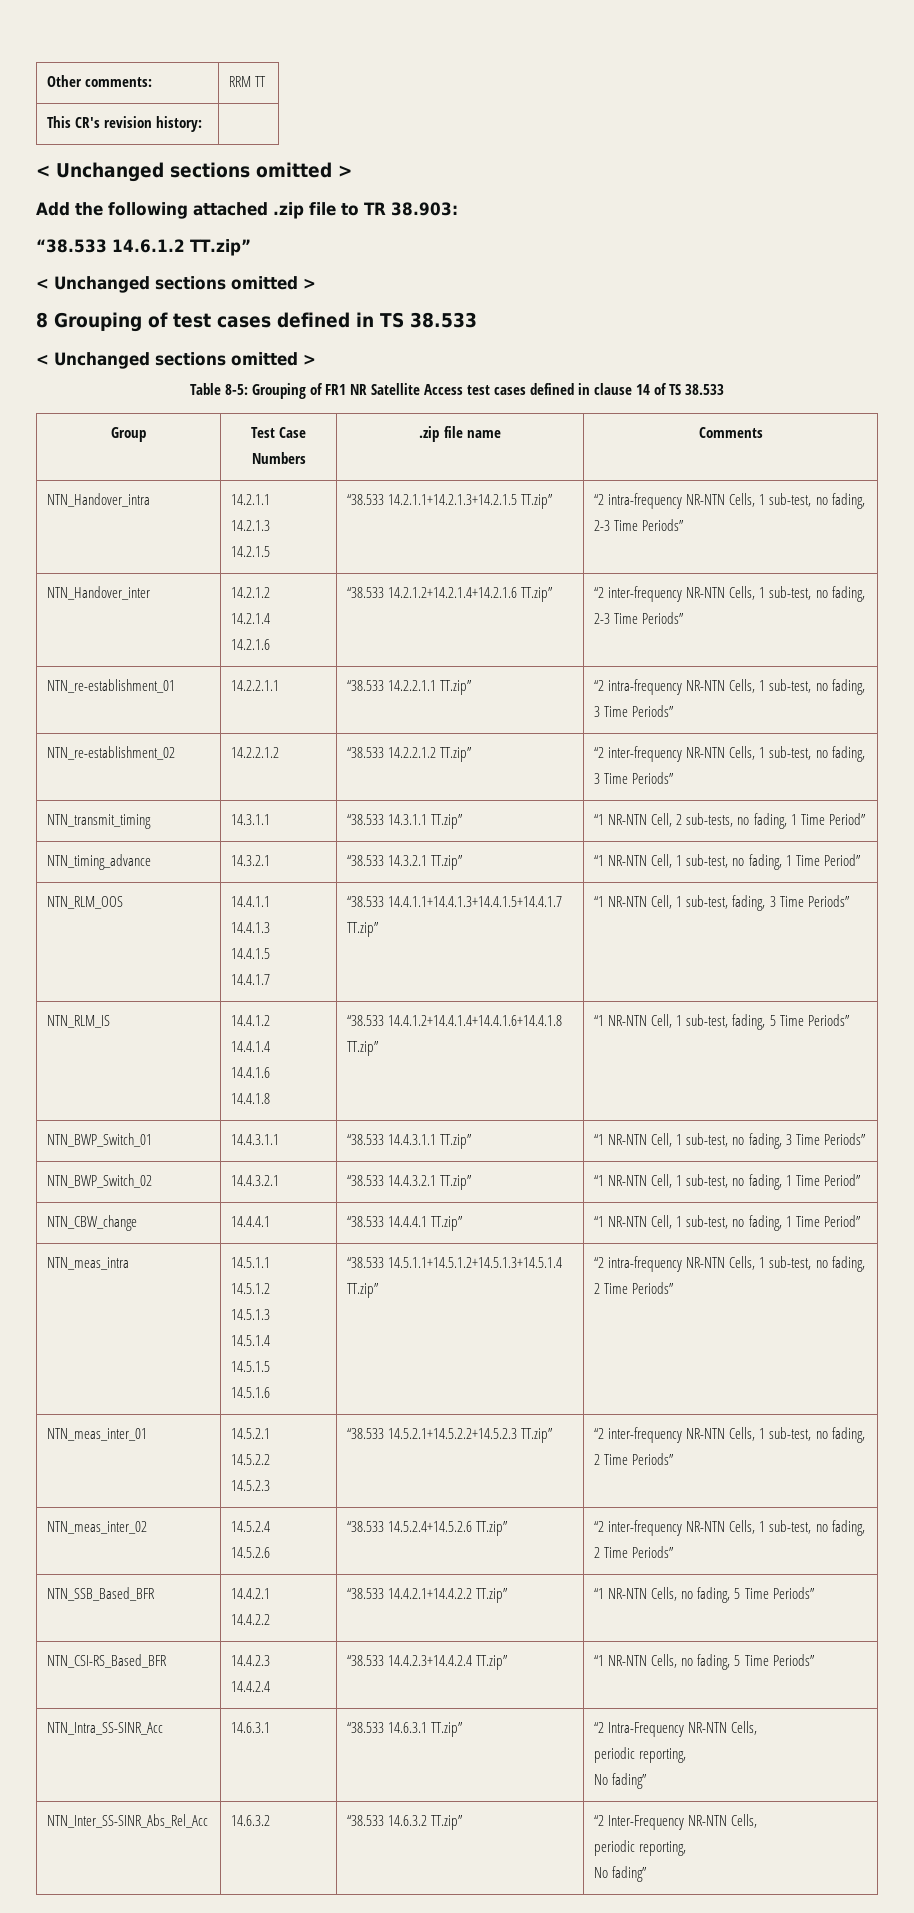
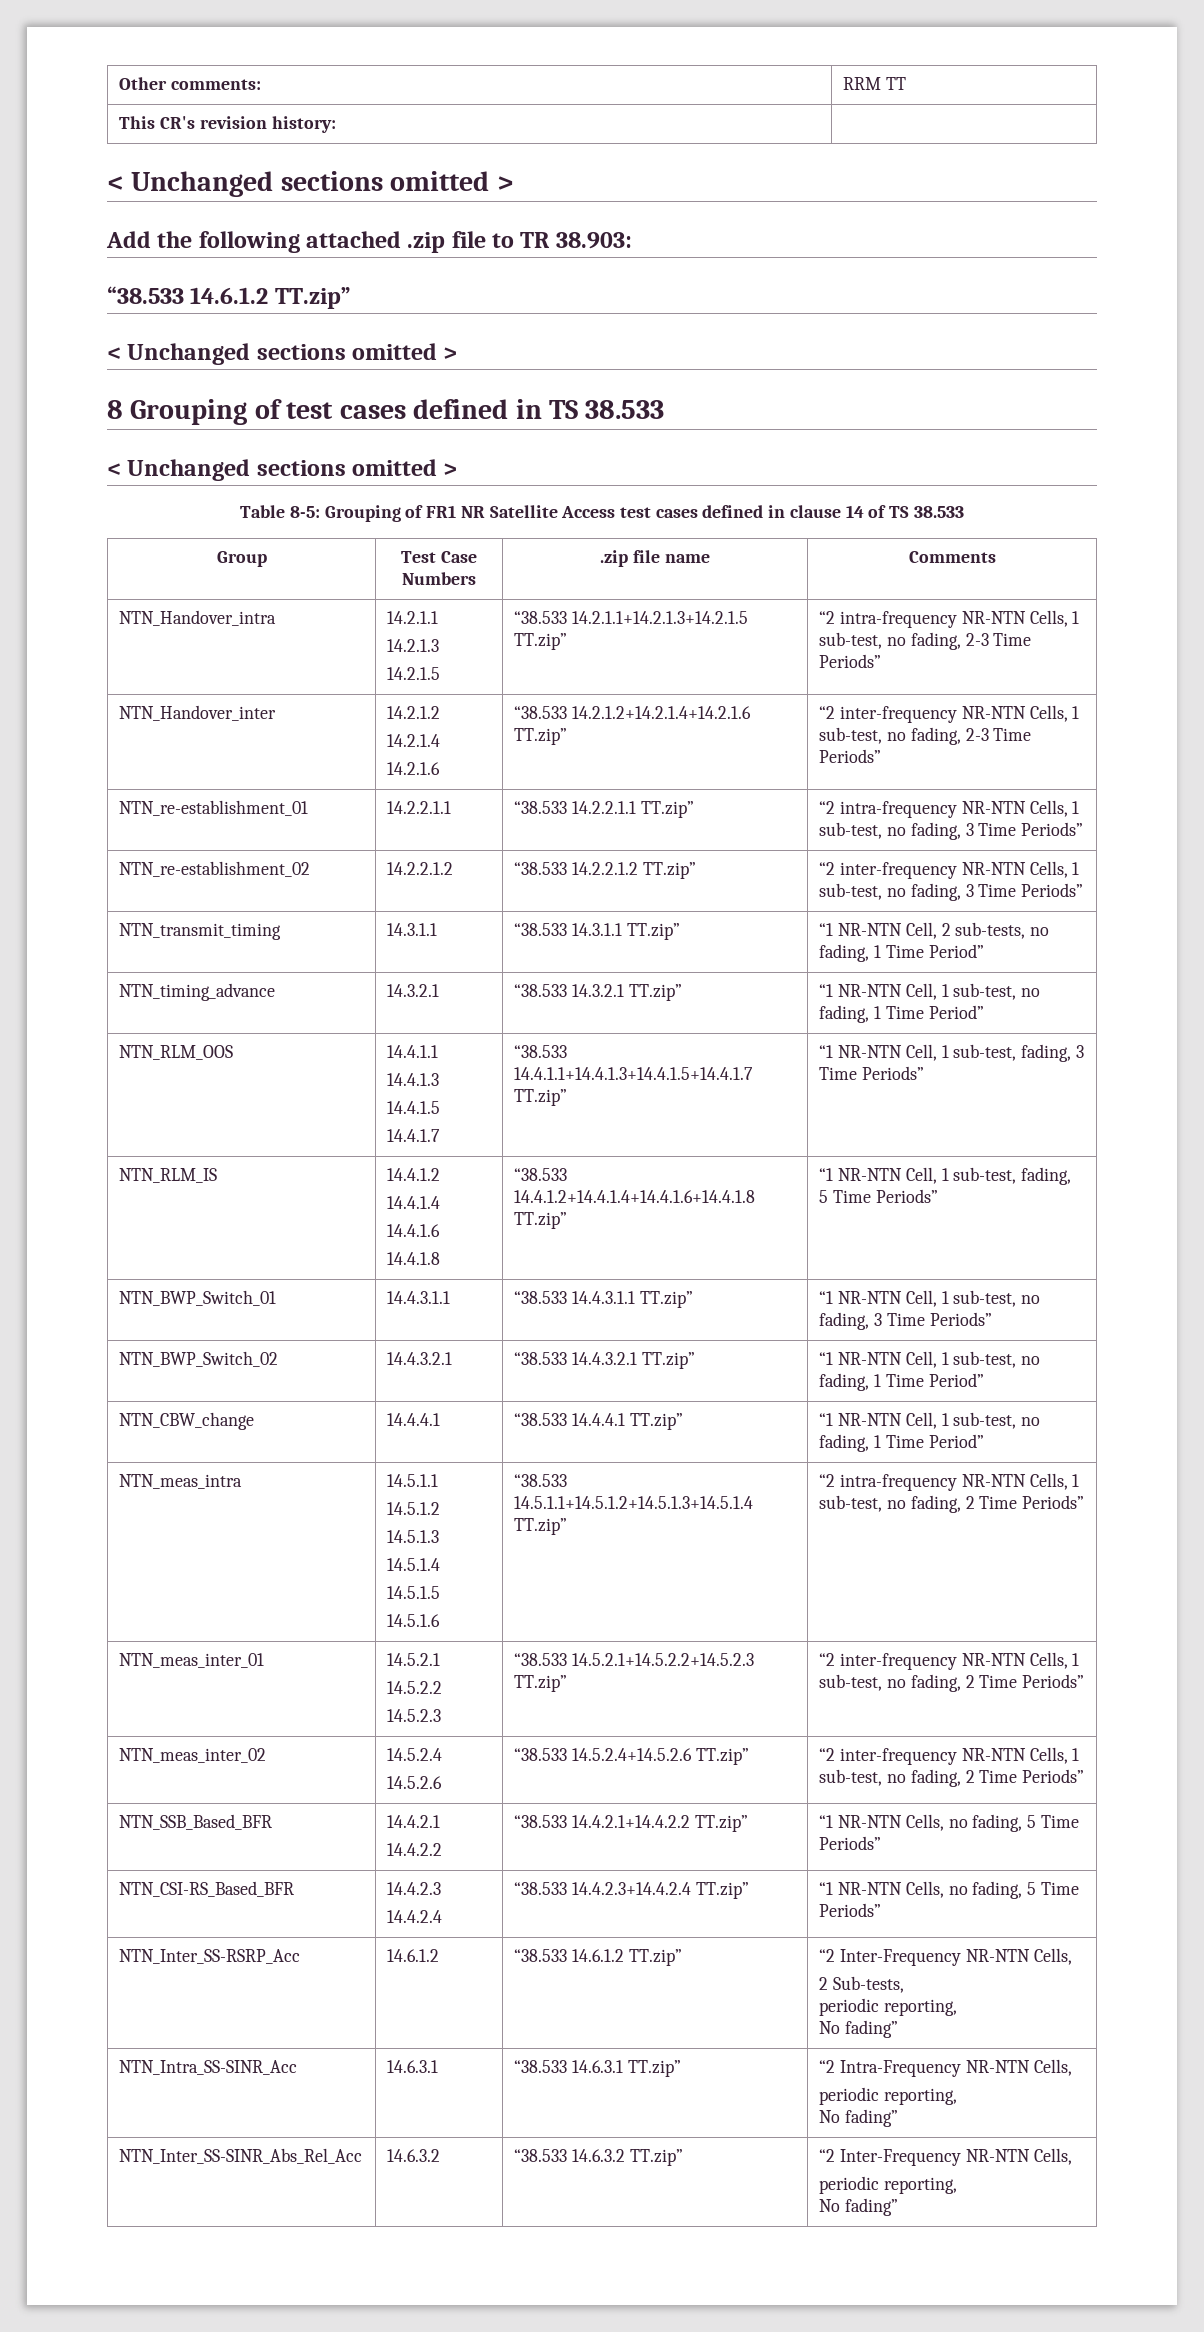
+ NTN_Inter_SS-RSRP_Acc | 14.6.1.2 | “38.533 14.6.1.2 TT.zip” | “2 Inter-Frequency NR-NTN Cells,
+ 2 Sub-tests,
+ periodic reporting,
+ No fading”

